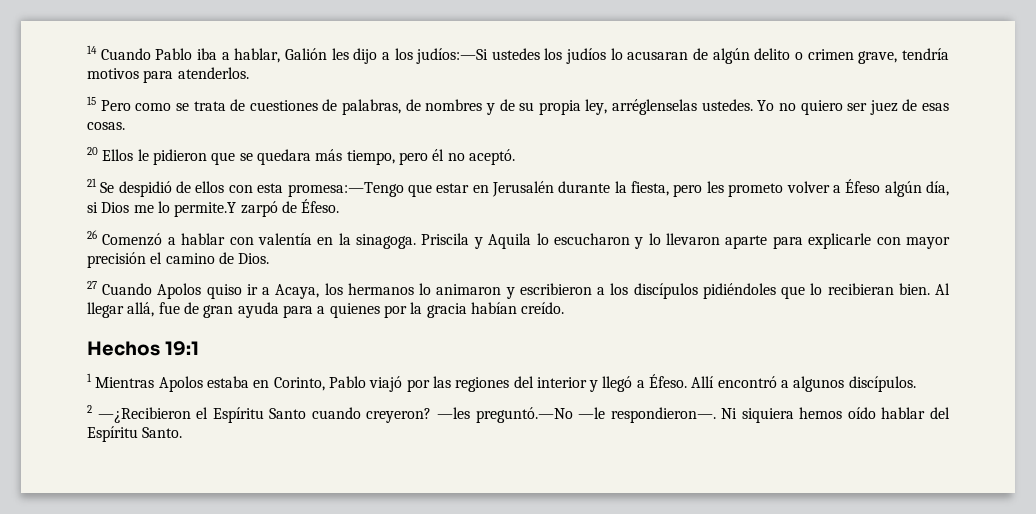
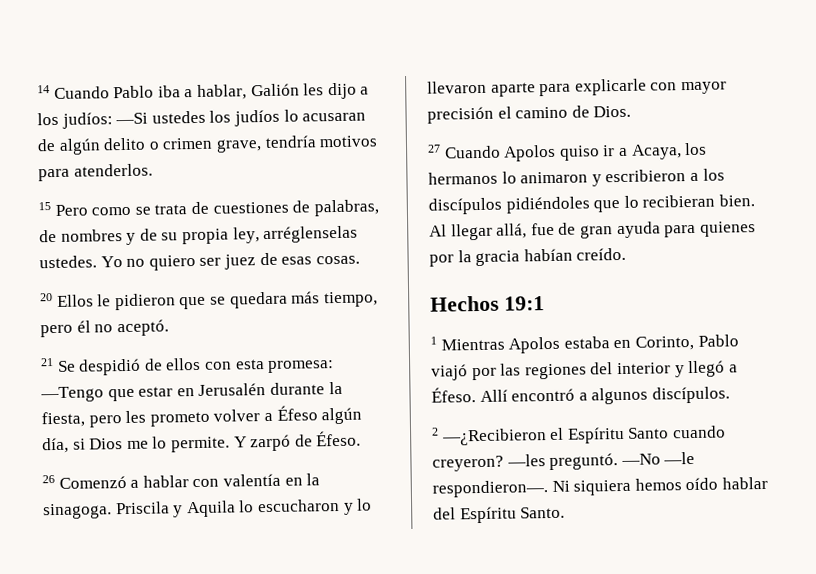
- 14 Cuando Pablo iba a hablar, Galión les dijo a los judíos:—Si ustedes los judíos lo acusaran de algún delito o crimen grave, tendría motivos para atenderlos.
+ 14 Cuando Pablo iba a hablar, Galión les dijo a los judíos: —Si ustedes los judíos lo acusaran de algún delito o crimen grave, tendría motivos para atenderlos.
- 21 Se despidió de ellos con esta promesa:―Tengo que estar en Jerusalén durante la fiesta, pero les prometo volver a Éfeso algún día, si Dios me lo permite.Y zarpó de Éfeso.
+ 21 Se despidió de ellos con esta promesa: —Tengo que estar en Jerusalén durante la fiesta, pero les prometo volver a Éfeso algún día, si Dios me lo permite. Y zarpó de Éfeso.
- Al llegar allá, fue de gran ayuda para a quienes por la gracia habían creído.
+ Al llegar allá, fue de gran ayuda para quienes por la gracia habían creído.
- —les preguntó.—No —le respondieron—.
+ —les preguntó. —No —le respondieron—.

